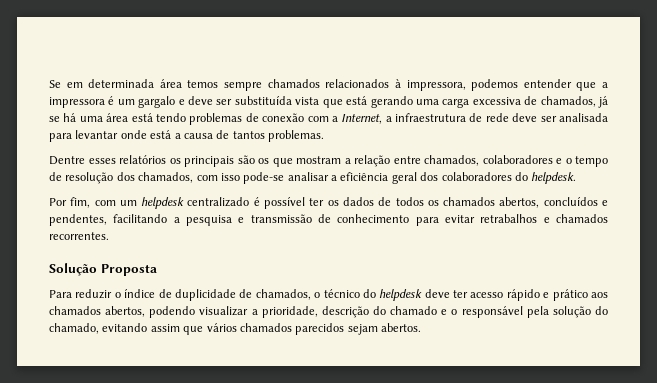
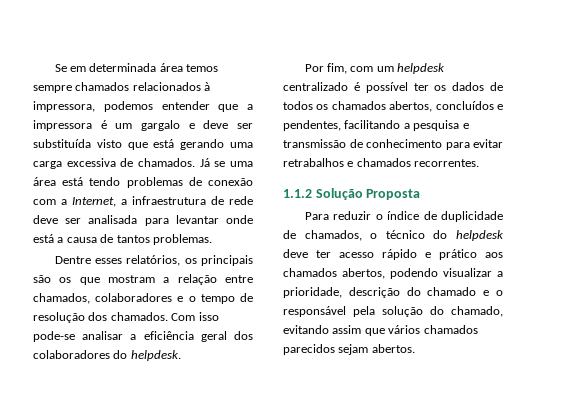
- Se em determinada área temos sempre chamados relacionados à impressora, podemos entender que a impressora é um gargalo e deve ser substituída vista que está gerando uma carga excessiva de chamados, já se há uma área está tendo problemas de conexão com a Internet, a infraestrutura de rede deve ser analisada para levantar onde está a causa de tantos problemas.
+ Se em determinada área temos sempre chamados relacionados à impressora, podemos entender que a impressora é um gargalo e deve ser substituída visto que está gerando uma carga excessiva de chamados. Já se uma área está tendo problemas de conexão com a Internet, a infraestrutura de rede deve ser analisada para levantar onde está a causa de tantos problemas.
- Dentre esses relatórios os principais são os que mostram a relação entre chamados, colaboradores e o tempo de resolução dos chamados, com isso pode-se analisar a eficiência geral dos colaboradores do helpdesk.
+ Dentre esses relatórios, os principais são os que mostram a relação entre chamados, colaboradores e o tempo de resolução dos chamados. Com isso pode-se analisar a eficiência geral dos colaboradores do helpdesk.
- Solução Proposta
+ 1.1.2 Solução Proposta

